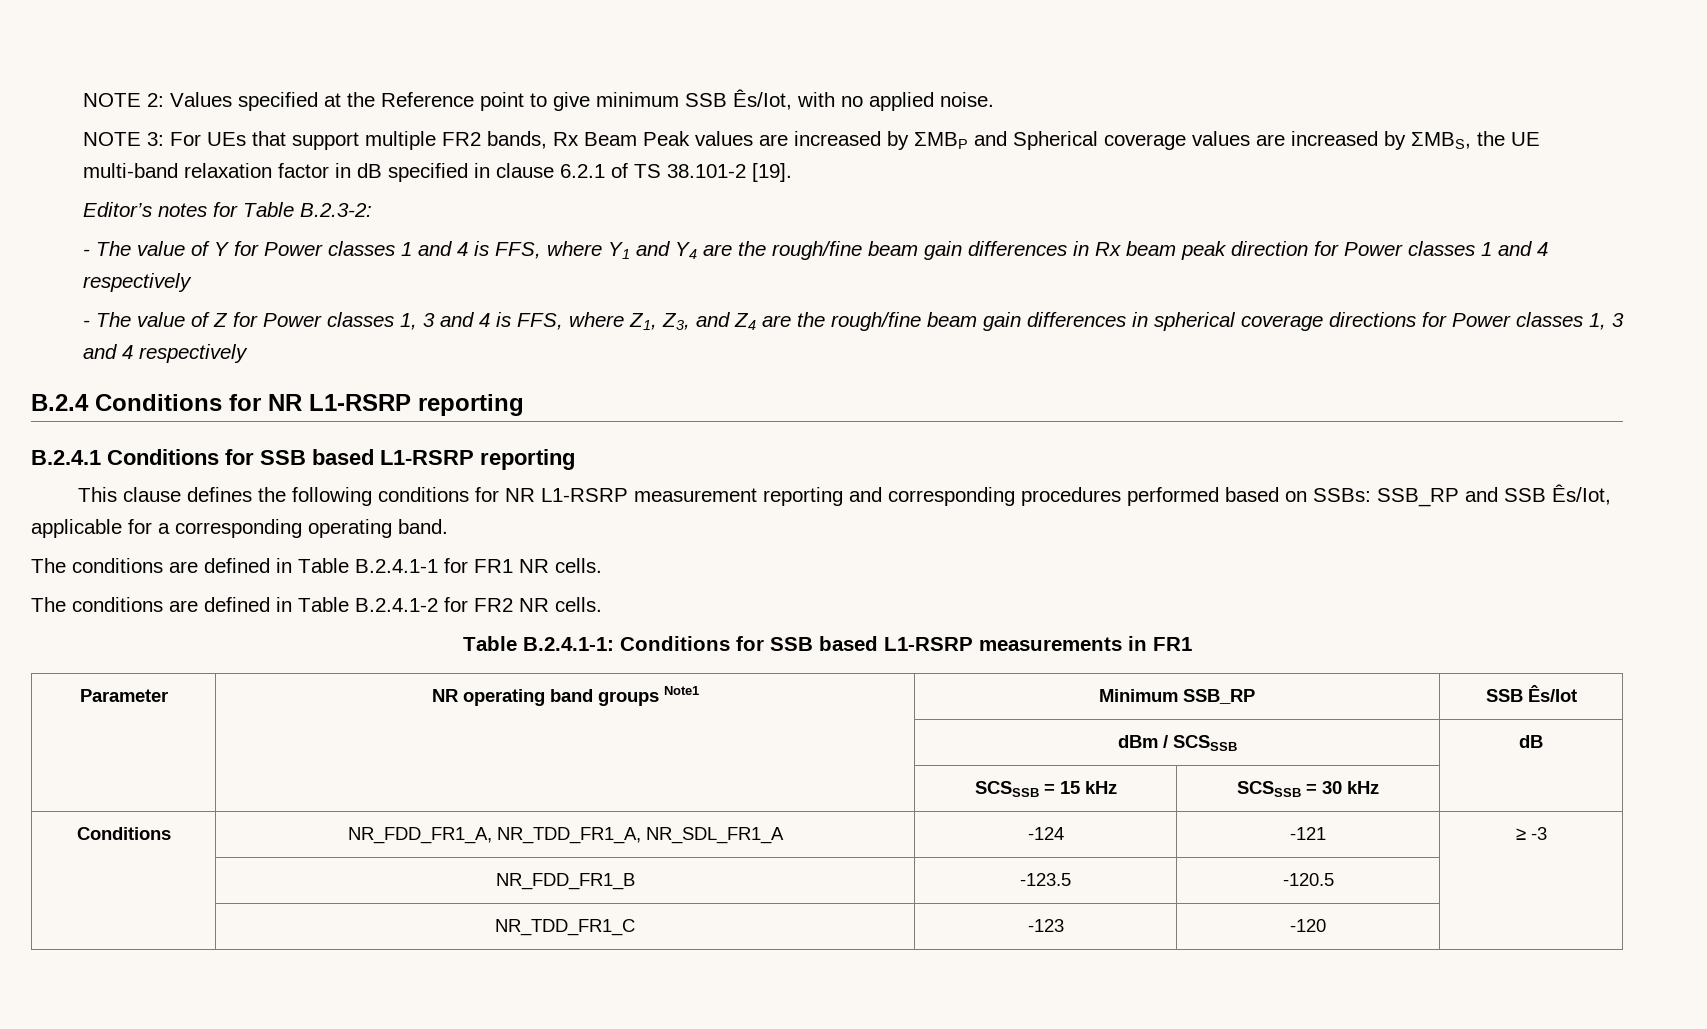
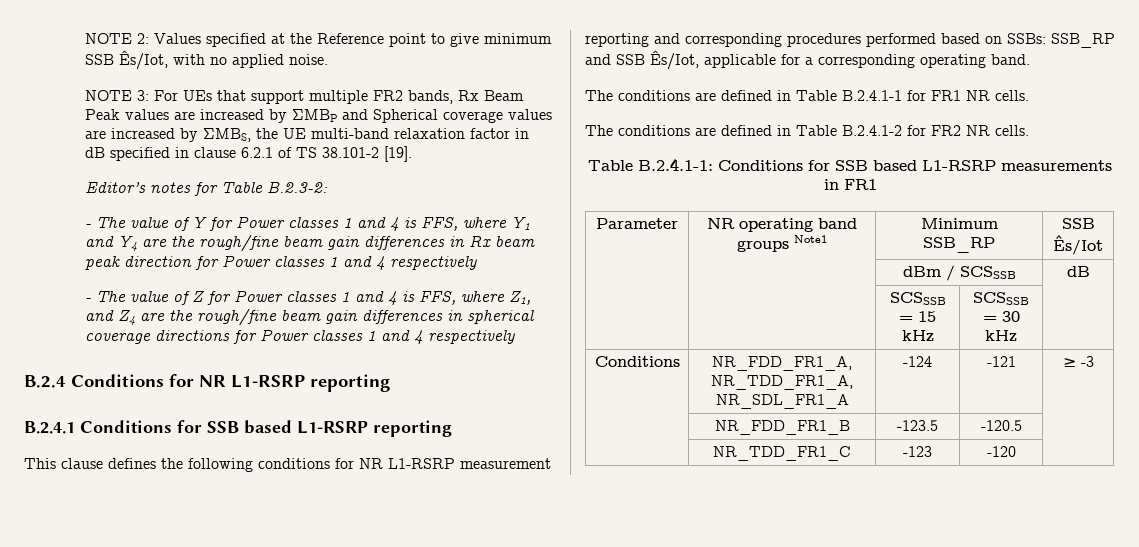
- - The value of Z for Power classes 1, 3 and 4 is FFS, where Z1, Z3, and Z4 are the rough/fine beam gain differences in spherical coverage directions for Power classes 1, 3 and 4 respectively
+ - The value of Z for Power classes 1 and 4 is FFS, where Z1, and Z4 are the rough/fine beam gain differences in spherical coverage directions for Power classes 1 and 4 respectively

